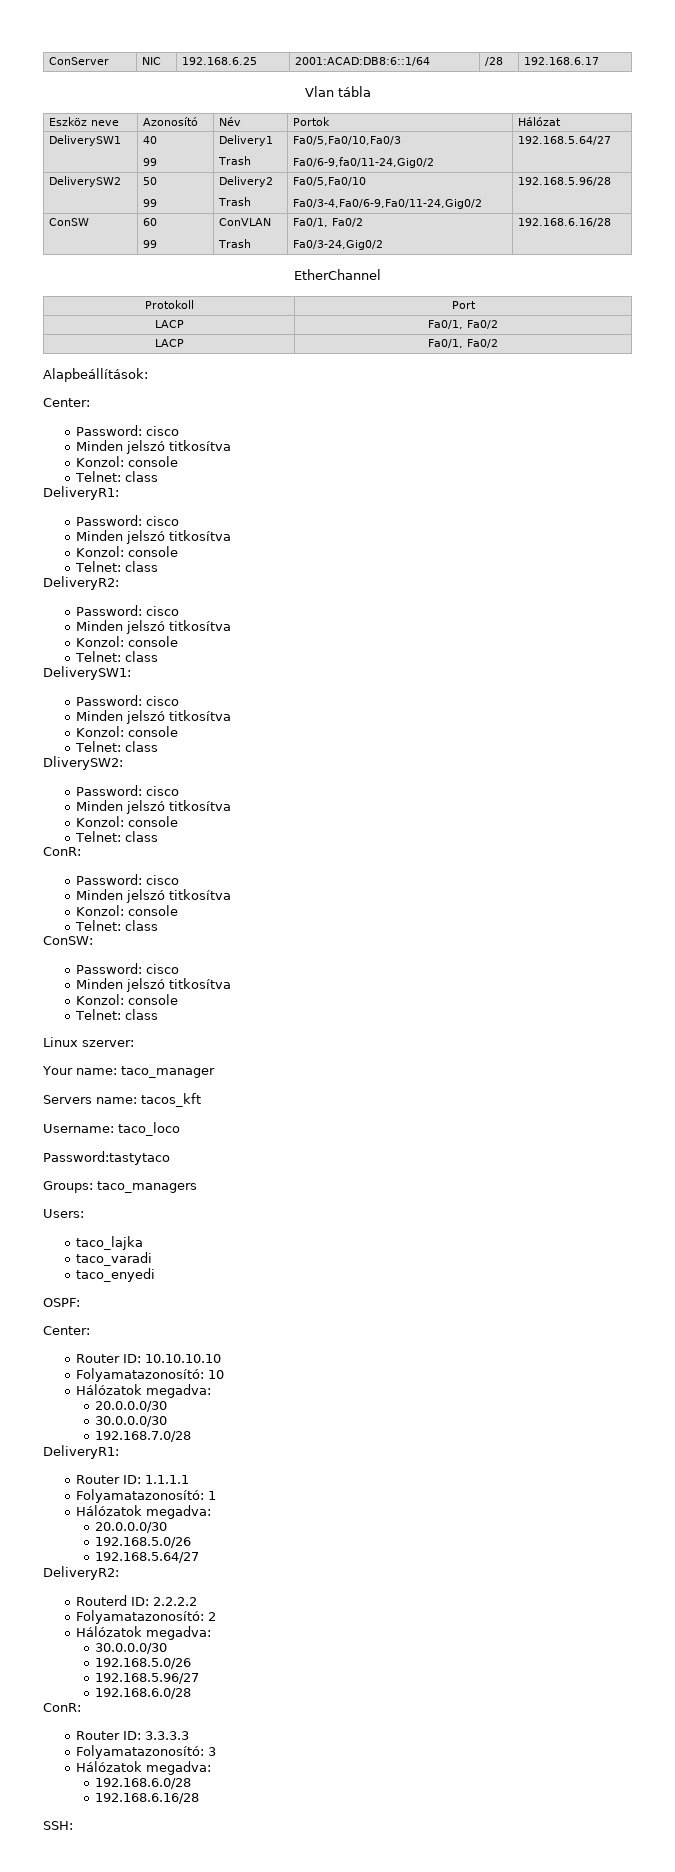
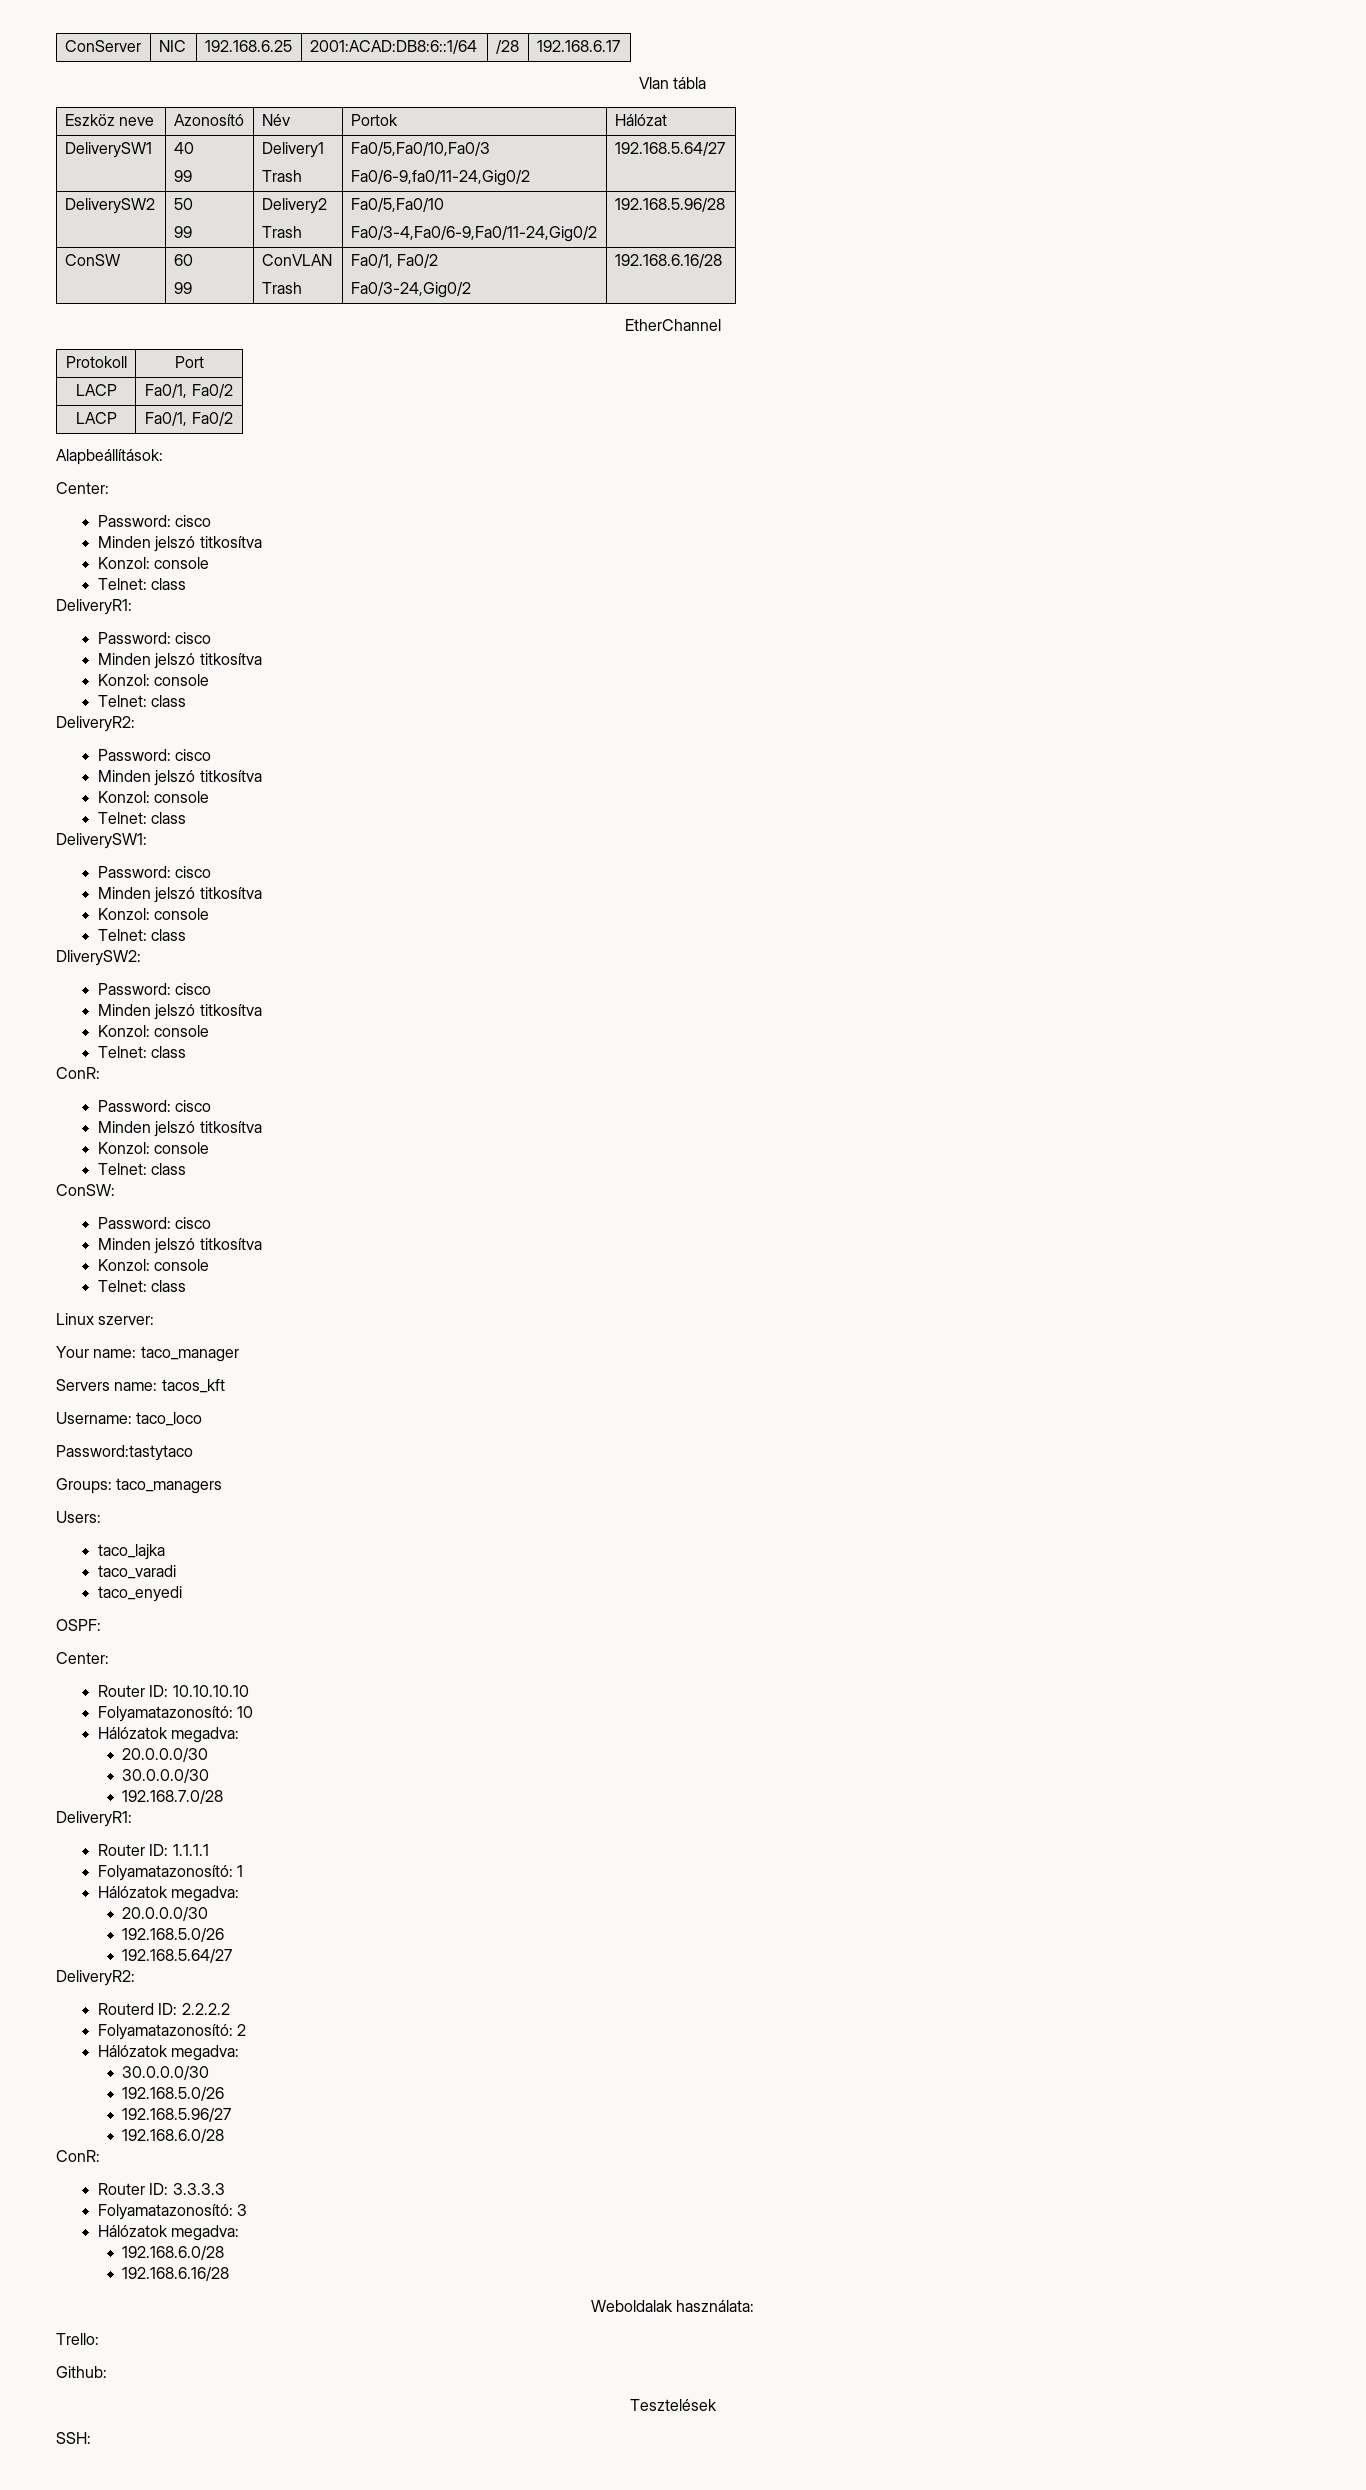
+ Weboldalak használata:
+ Trello:
+ Github:
+ Tesztelések

